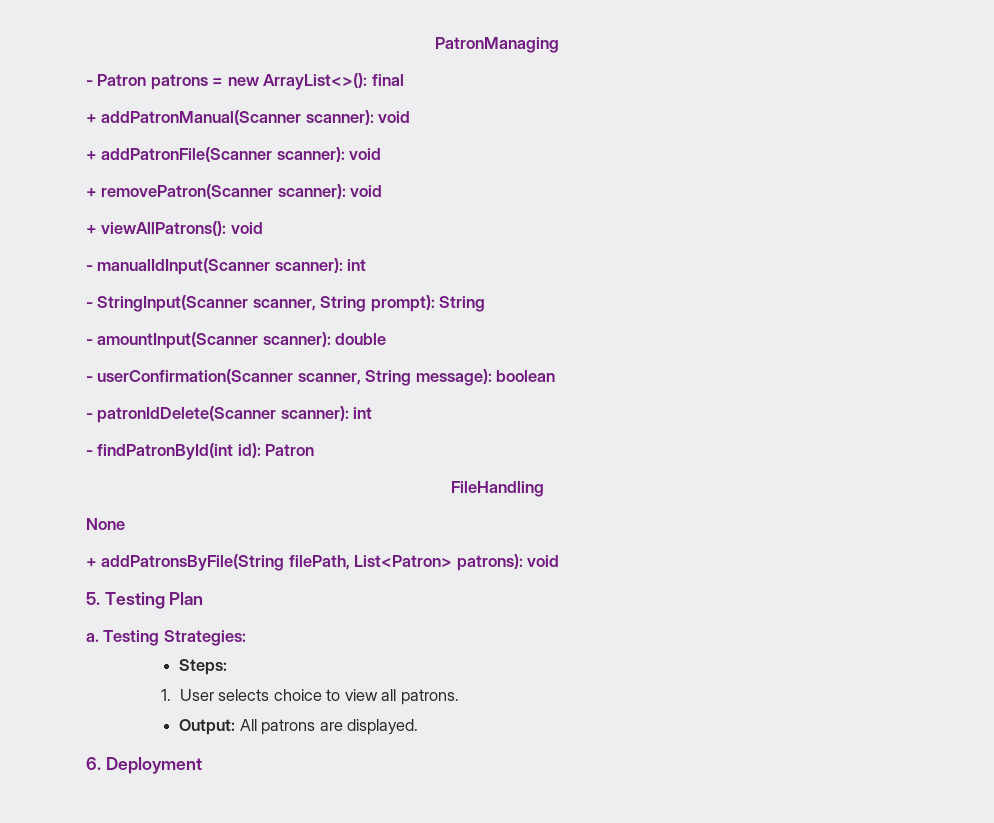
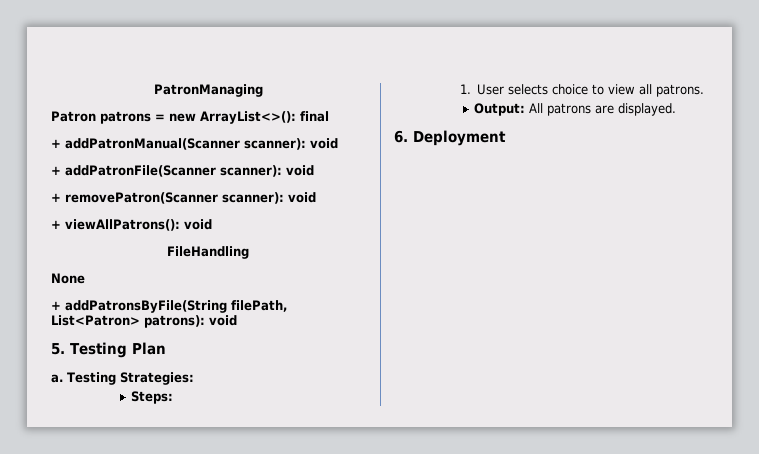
- - Patron patrons = new ArrayList<>(): final
+ Patron patrons = new ArrayList<>(): final
- - manualIdInput(Scanner scanner): int
- - StringInput(Scanner scanner, String prompt): String
- - amountInput(Scanner scanner): double
- - userConfirmation(Scanner scanner, String message): boolean
- - patronIdDelete(Scanner scanner): int
- - findPatronById(int id): Patron

